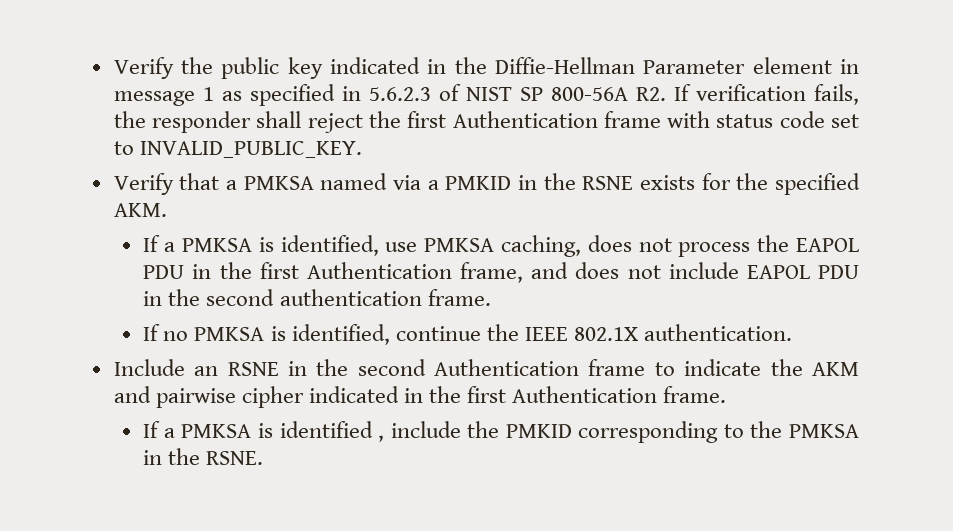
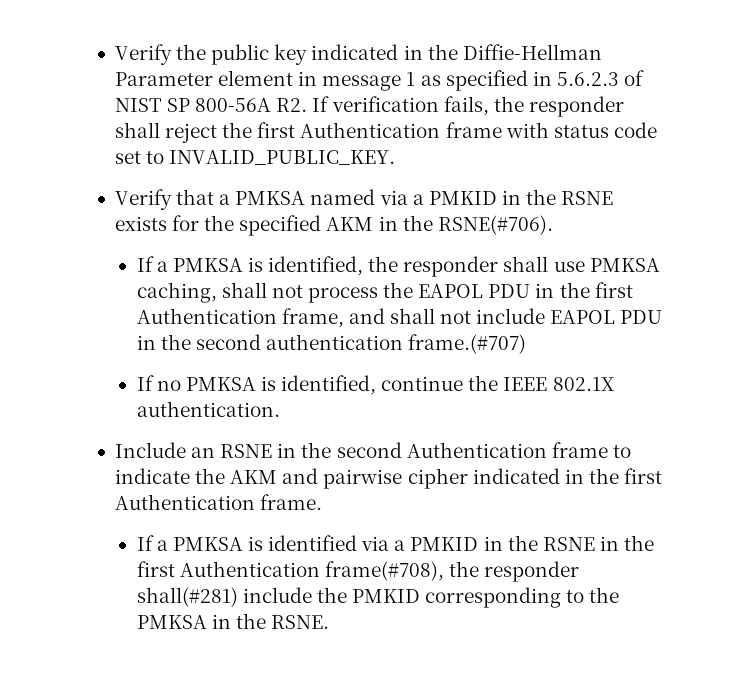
- Verify that a PMKSA named via a PMKID in the RSNE exists for the specified AKM.
+ Verify that a PMKSA named via a PMKID in the RSNE exists for the specified AKM in the RSNE(#706).
- If a PMKSA is identified, use PMKSA caching, does not process the EAPOL PDU in the first Authentication frame, and does not include EAPOL PDU in the second authentication frame.
+ If a PMKSA is identified, the responder shall use PMKSA caching, shall not process the EAPOL PDU in the first Authentication frame, and shall not include EAPOL PDU in the second authentication frame.(#707)
- If a PMKSA is identified , include the PMKID corresponding to the PMKSA in the RSNE.
+ If a PMKSA is identified via a PMKID in the RSNE in the first Authentication frame(#708), the responder shall(#281) include the PMKID corresponding to the PMKSA in the RSNE.

